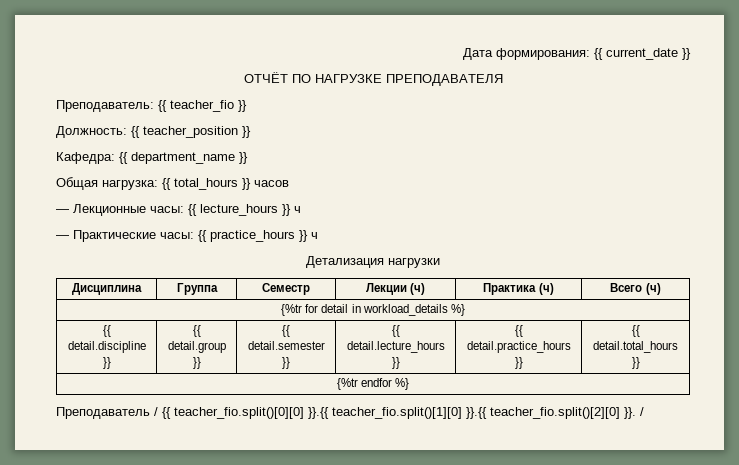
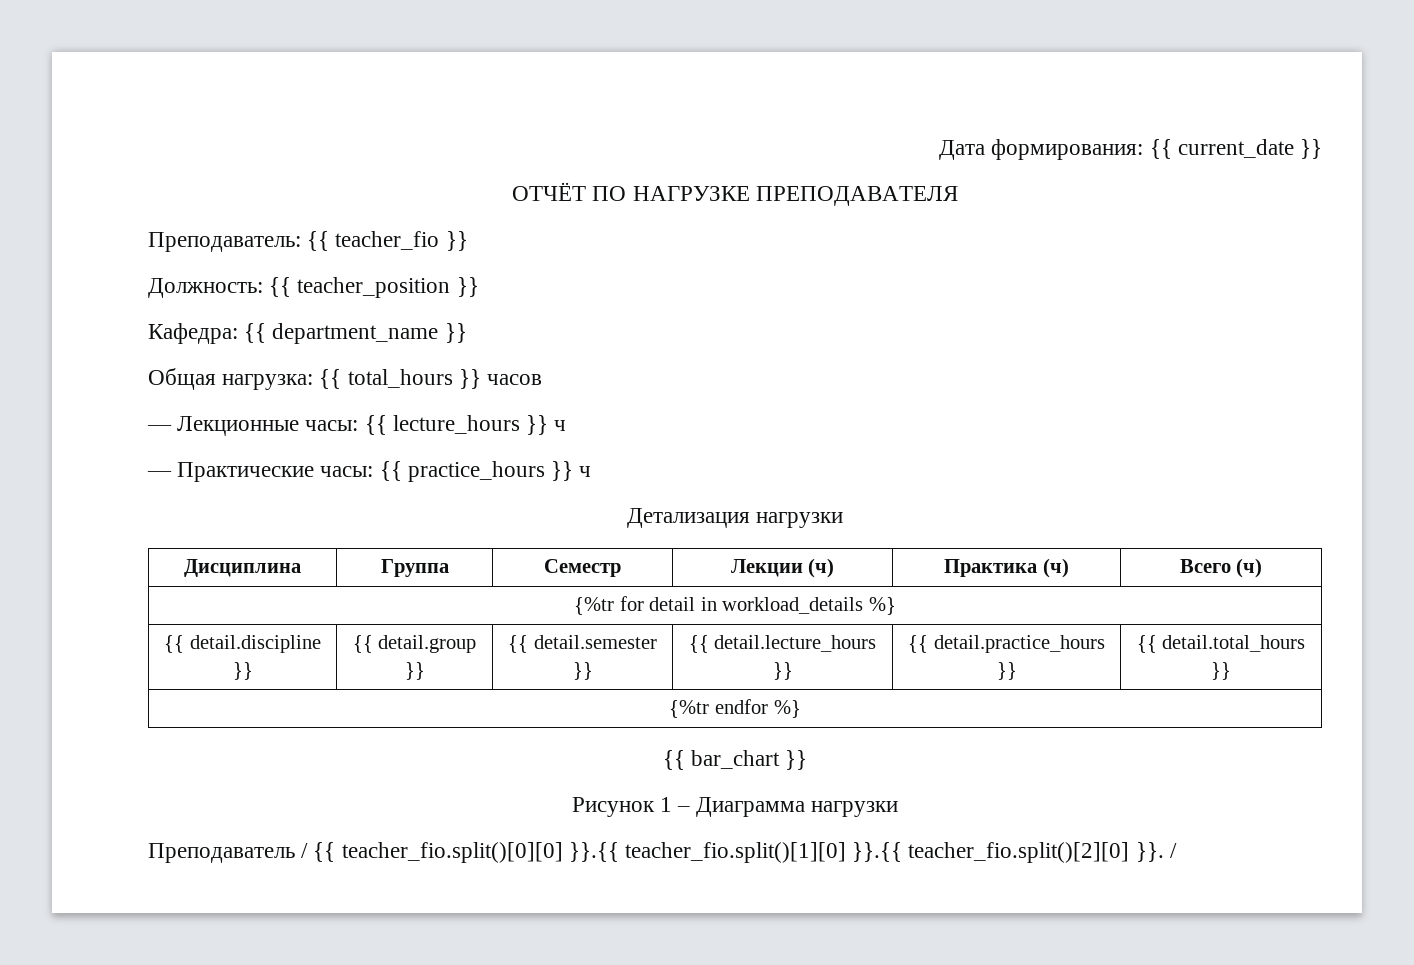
+ {{ bar_chart }}
+ Рисунок 1 – Диаграмма нагрузки

